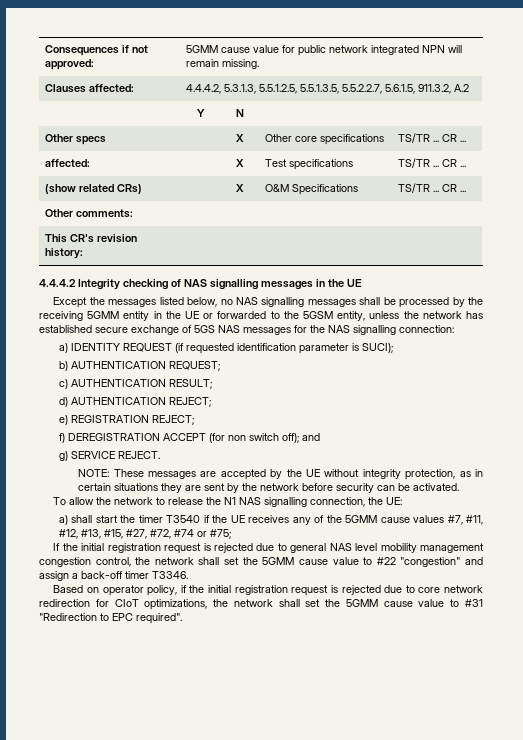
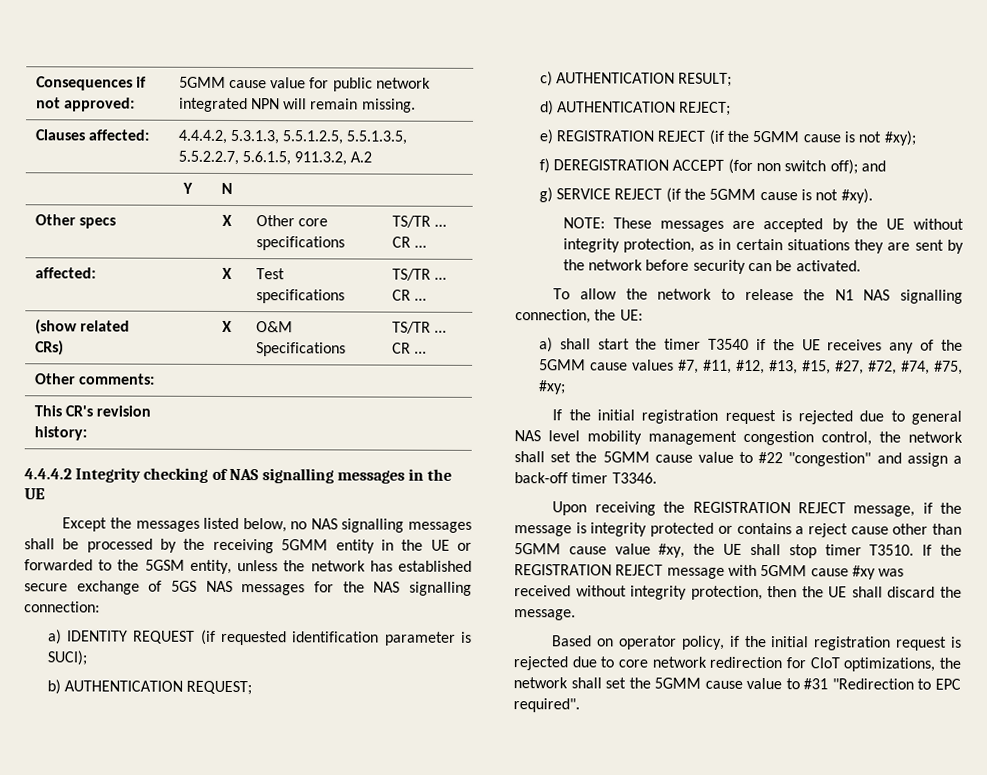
- e) REGISTRATION REJECT;
+ e) REGISTRATION REJECT (if the 5GMM cause is not #xy);
- g) SERVICE REJECT.
+ g) SERVICE REJECT (if the 5GMM cause is not #xy).
- a) shall start the timer T3540 if the UE receives any of the 5GMM cause values #7, #11, #12, #13, #15, #27, #72, #74 or #75;
+ a) shall start the timer T3540 if the UE receives any of the 5GMM cause values #7, #11, #12, #13, #15, #27, #72, #74, #75, #xy;
+ Upon receiving the REGISTRATION REJECT message, if the message is integrity protected or contains a reject cause other than 5GMM cause value #xy, the UE shall stop timer T3510. If the REGISTRATION REJECT message with 5GMM cause #xy was received without integrity protection, then the UE shall discard the message.

